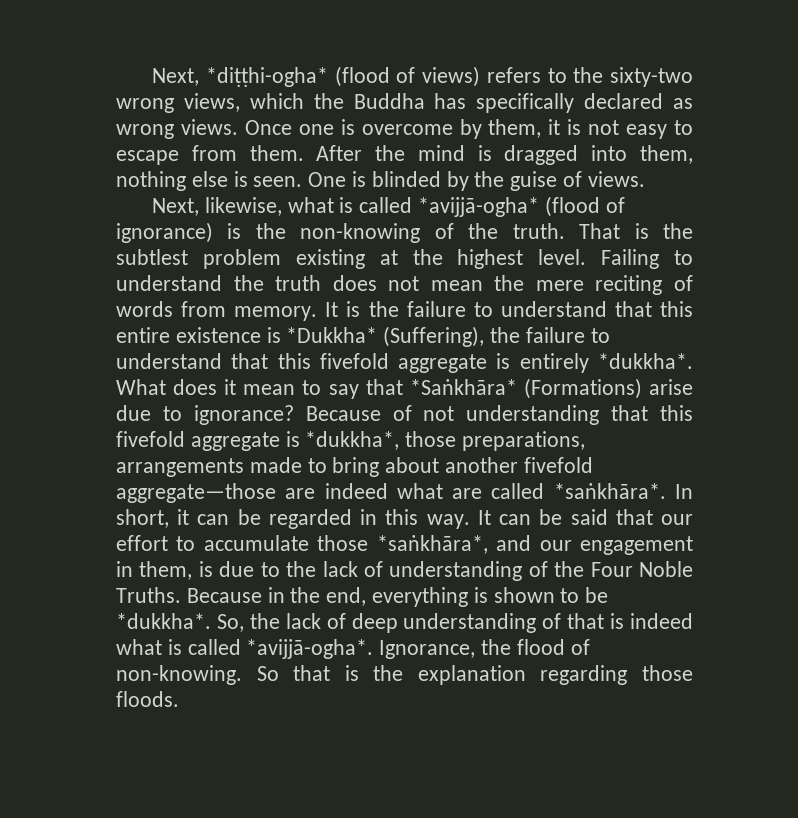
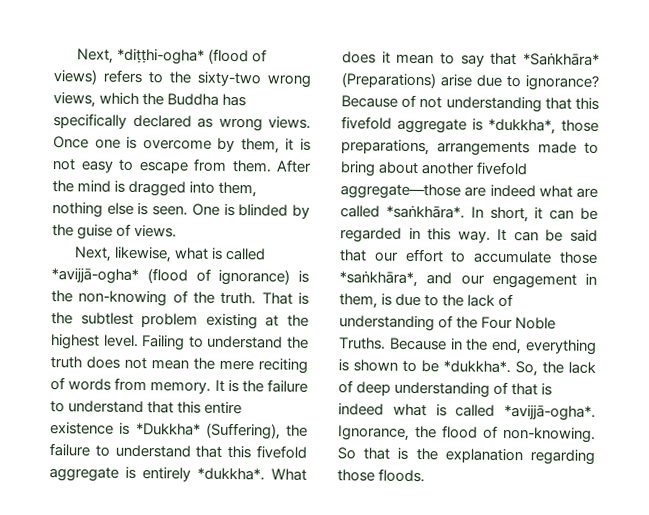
- What does it mean to say that *Saṅkhāra* (Formations) arise due to ignorance?
+ What does it mean to say that *Saṅkhāra* (Preparations) arise due to ignorance?

